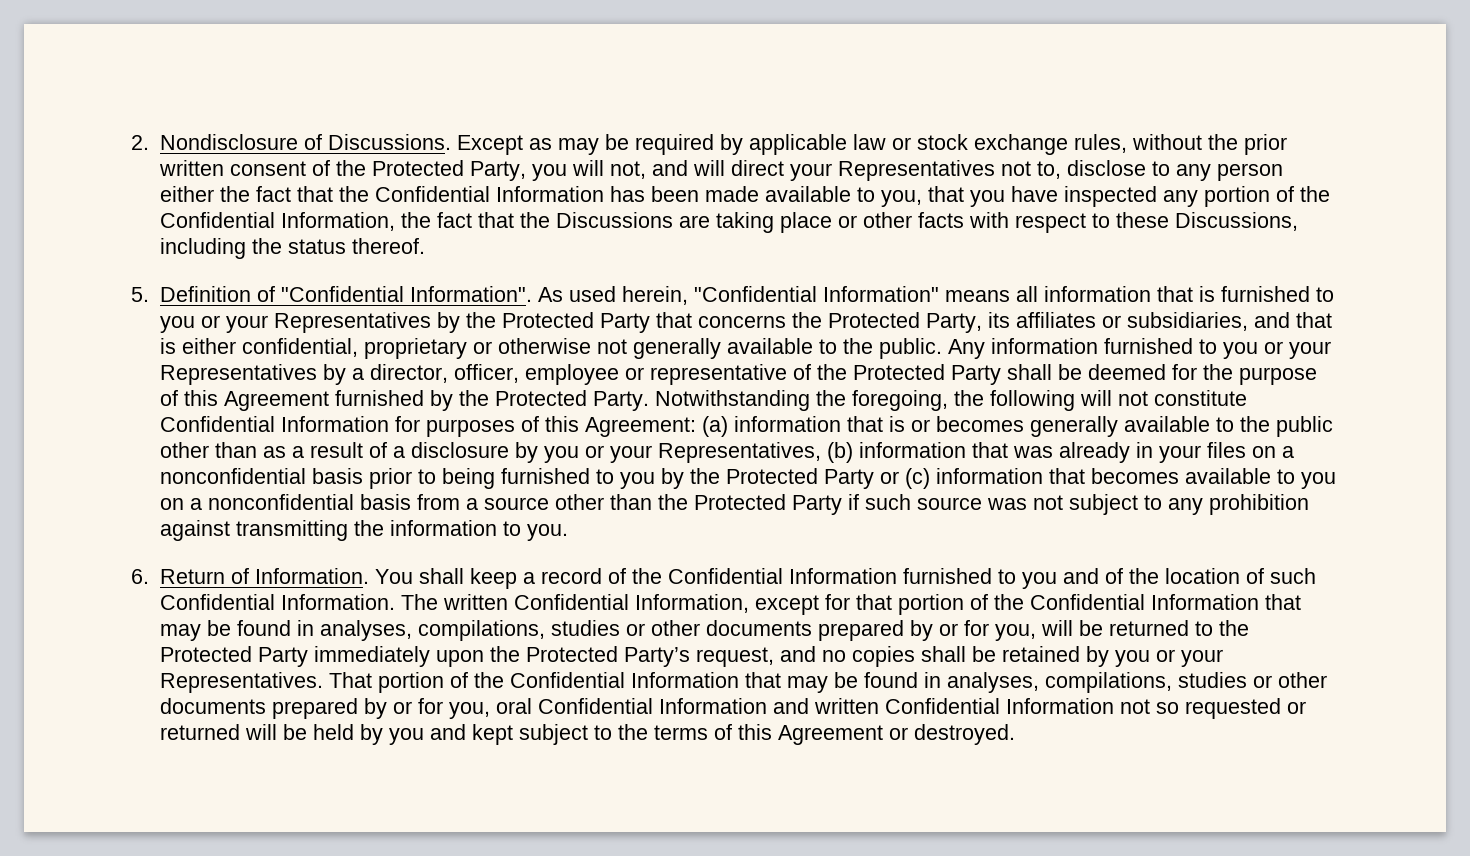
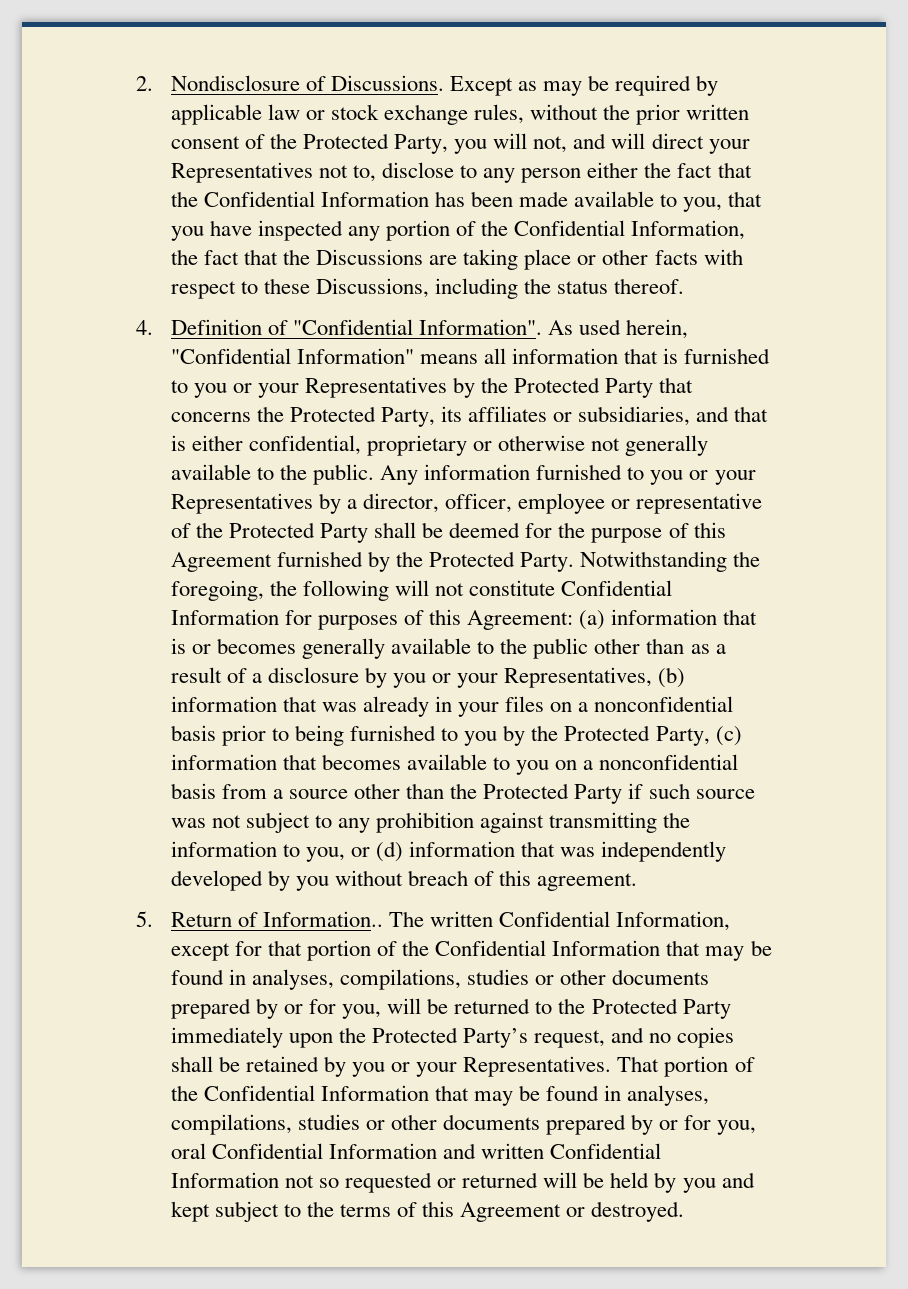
- 5. Definition of "Confidential Information".
+ 4. Definition of "Confidential Information".
- (a) information that is or becomes generally available to the public other than as a result of a disclosure by you or your Representatives, (b) information that was already in your files on a nonconfidential basis prior to being furnished to you by the Protected Party or (c) information that becomes available to you on a nonconfidential basis from a source other than the Protected Party if such source was not subject to any prohibition against transmitting the information to you.
- 6. Return of Information. You shall keep a record of the Confidential Information furnished to you and of the location of such Confidential Information.
+ (a) information that is or becomes generally available to the public other than as a result of a disclosure by you or your Representatives, (b) information that was already in your files on a nonconfidential basis prior to being furnished to you by the Protected Party, (c) information that becomes available to you on a nonconfidential basis from a source other than the Protected Party if such source was not subject to any prohibition against transmitting the information to you, or (d) information that was independently developed by you without breach of this agreement.
+ 5. Return of Information..

